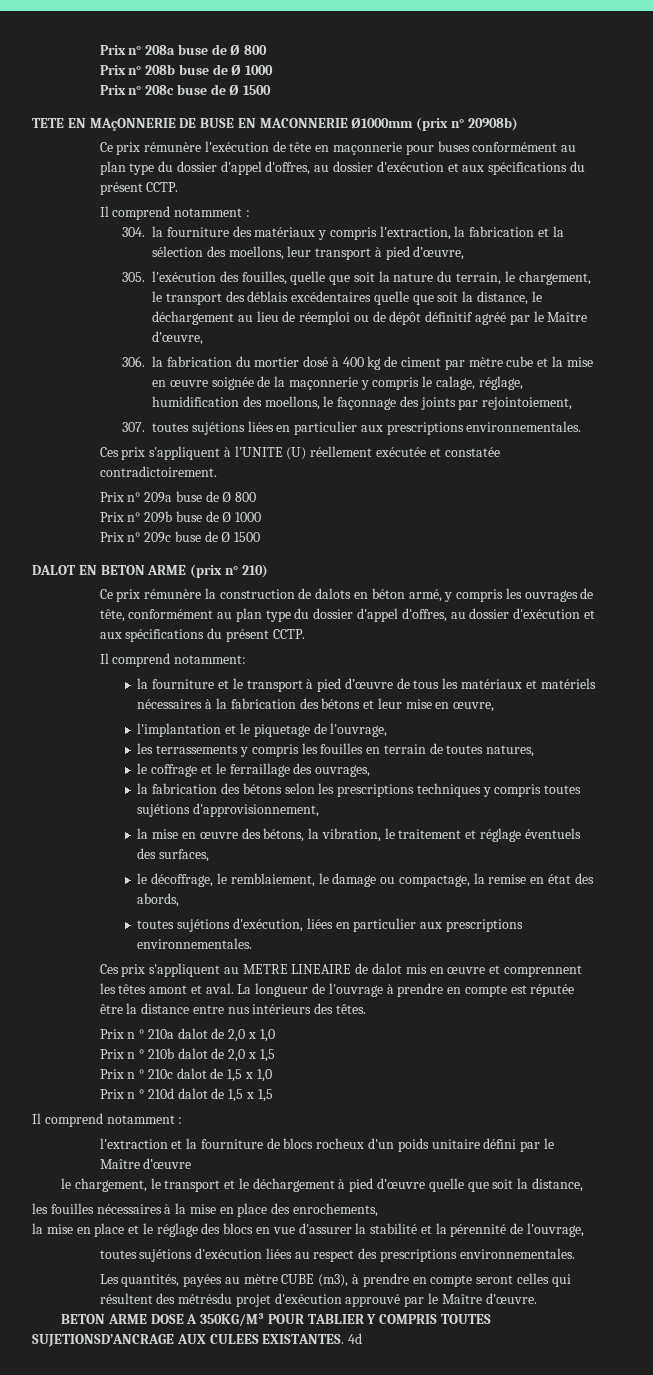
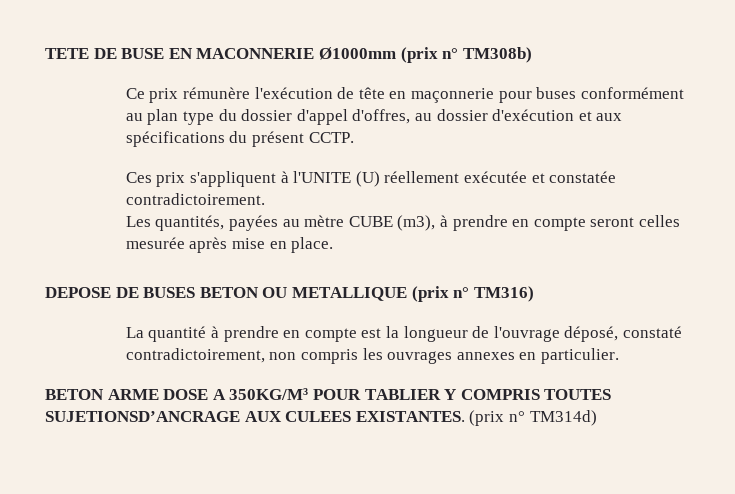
- Prix n° 208a buse de Ø 800
- Prix n° 208b buse de Ø 1000
- Prix n° 208c buse de Ø 1500
- TETE EN MAçONNERIE DE BUSE EN MACONNERIE Ø1000mm (prix n° 20908b)
+ TETE DE BUSE EN MACONNERIE Ø1000mm (prix n° TM308b)
  Ce prix rémunère l'exécution de tête en maçonnerie pour buses conformément au plan type du dossier d'appel d'offres, au dossier d'exécution et aux spécifications du présent CCTP.
- Il comprend notamment :
- 304. la fourniture des matériaux y compris l'extraction, la fabrication et la sélection des moellons, leur transport à pied d’œuvre,
- 305. l'exécution des fouilles, quelle que soit la nature du terrain, le chargement, le transport des déblais excédentaires quelle que soit la distance, le déchargement au lieu de réemploi ou de dépôt définitif agréé par le Maître d’œuvre,
- 306. la fabrication du mortier dosé à 400 kg de ciment par mètre cube et la mise en œuvre soignée de la maçonnerie y compris le calage, réglage, humidification des moellons, le façonnage des joints par rejointoiement,
- 307. toutes sujétions liées en particulier aux prescriptions environnementales.
- Prix n° 209a buse de Ø 800
- Prix n° 209b buse de Ø 1000
- Prix n° 209c buse de Ø 1500
- DALOT EN BETON ARME (prix n° 210)
- Ce prix rémunère la construction de dalots en béton armé, y compris les ouvrages de tête, conformément au plan type du dossier d'appel d'offres, au dossier d'exécution et aux spécifications du présent CCTP.
- Il comprend notamment:
- la fourniture et le transport à pied d’œuvre de tous les matériaux et matériels nécessaires à la fabrication des bétons et leur mise en œuvre,
- l'implantation et le piquetage de l'ouvrage,
- les terrassements y compris les fouilles en terrain de toutes natures,
- le coffrage et le ferraillage des ouvrages,
- la fabrication des bétons selon les prescriptions techniques y compris toutes sujétions d'approvisionnement,
- la mise en œuvre des bétons, la vibration, le traitement et réglage éventuels des surfaces,
- le décoffrage, le remblaiement, le damage ou compactage, la remise en état des abords,
- toutes sujétions d'exécution, liées en particulier aux prescriptions environnementales.
- Ces prix s'appliquent au METRE LINEAIRE de dalot mis en œuvre et comprennent les têtes amont et aval. La longueur de l'ouvrage à prendre en compte est réputée être la distance entre nus intérieurs des têtes.
- Prix n ° 210a dalot de 2,0 x 1,0
- Prix n ° 210b dalot de 2,0 x 1,5
- Prix n ° 210c dalot de 1,5 x 1,0
- Prix n ° 210d dalot de 1,5 x 1,5
- Il comprend notamment :
- l'extraction et la fourniture de blocs rocheux d'un poids unitaire défini par le Maître d’œuvre
- le chargement, le transport et le déchargement à pied d’œuvre quelle que soit la distance,
- les fouilles nécessaires à la mise en place des enrochements,
- la mise en place et le réglage des blocs en vue d'assurer la stabilité et la pérennité de l'ouvrage,
- toutes sujétions d'exécution liées au respect des prescriptions environnementales.
- Les quantités, payées au mètre CUBE (m3), à prendre en compte seront celles qui résultent des métrésdu projet d'exécution approuvé par le Maître d’œuvre.
+ Les quantités, payées au mètre CUBE (m3), à prendre en compte seront celles mesurée après mise en place.
+ DEPOSE DE BUSES BETON OU METALLIQUE (prix n° TM316)
+ La quantité à prendre en compte est la longueur de l'ouvrage déposé, constaté contradictoirement, non compris les ouvrages annexes en particulier.
- 4d
+ (prix n° TM314d)

